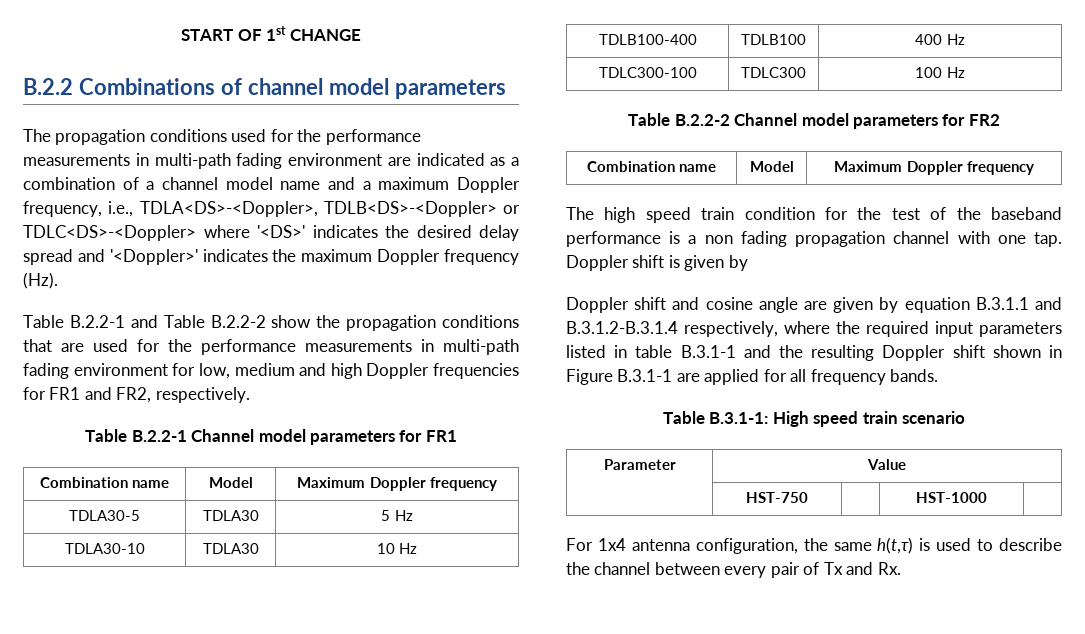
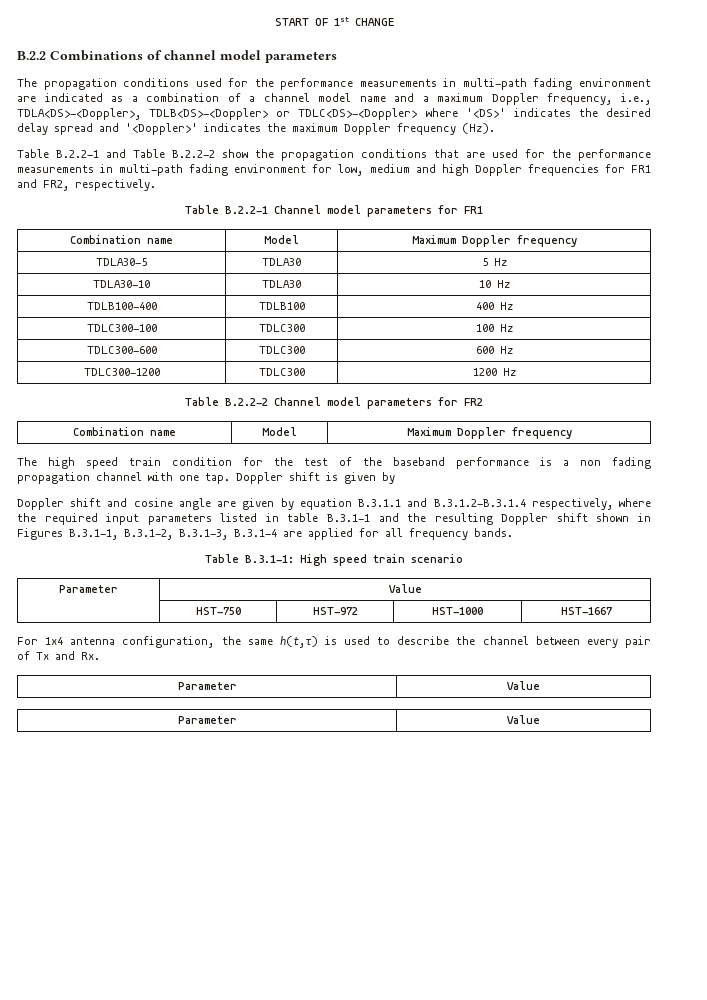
+ TDLC300-600 | TDLC300 | 600 Hz
+ TDLC300-1200 | TDLC300 | 1200 Hz
- Doppler shift and cosine angle are given by equation B.3.1.1 and B.3.1.2-B.3.1.4 respectively, where the required input parameters listed in table B.3.1-1 and the resulting Doppler shift shown in Figure B.3.1-1 are applied for all frequency bands.
+ Doppler shift and cosine angle are given by equation B.3.1.1 and B.3.1.2-B.3.1.4 respectively, where the required input parameters listed in table B.3.1-1 and the resulting Doppler shift shown in Figures B.3.1-1, B.3.1-2, B.3.1-3, B.3.1-4 are applied for all frequency bands.
- | HST-750 | | HST-1000 |
+ | HST-750 | HST-972 | HST-1000 | HST-1667
  For 1x4 antenna configuration, the same h(t,τ) is used to describe the channel between every pair of Tx and Rx.
+ Parameter | Value
+ Parameter | Value

